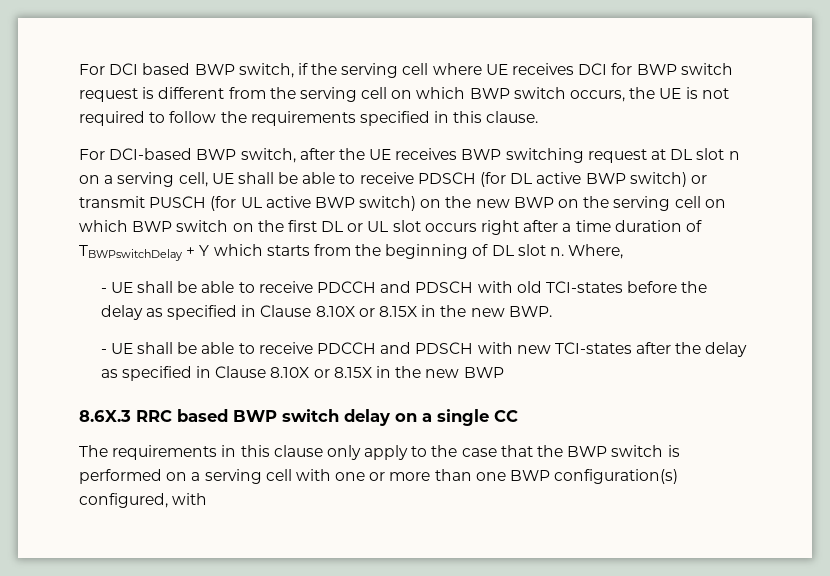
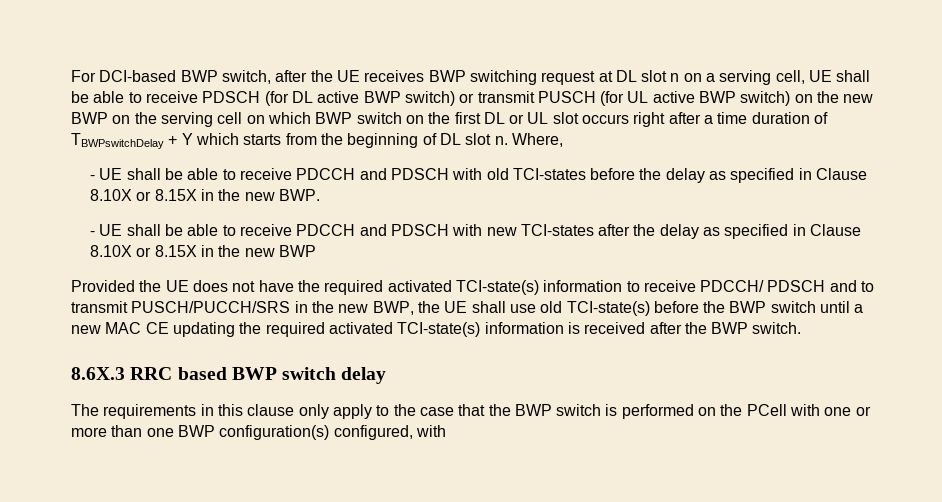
- For DCI based BWP switch, if the serving cell where UE receives DCI for BWP switch request is different from the serving cell on which BWP switch occurs, the UE is not required to follow the requirements specified in this clause.
+ Provided the UE does not have the required activated TCI-state(s) information to receive PDCCH/ PDSCH and to transmit PUSCH/PUCCH/SRS in the new BWP, the UE shall use old TCI-state(s) before the BWP switch until a new MAC CE updating the required activated TCI-state(s) information is received after the BWP switch.
- 8.6X.3 RRC based BWP switch delay on a single CC
+ 8.6X.3 RRC based BWP switch delay
- The requirements in this clause only apply to the case that the BWP switch is performed on a serving cell with one or more than one BWP configuration(s) configured, with
+ The requirements in this clause only apply to the case that the BWP switch is performed on the PCell with one or more than one BWP configuration(s) configured, with

